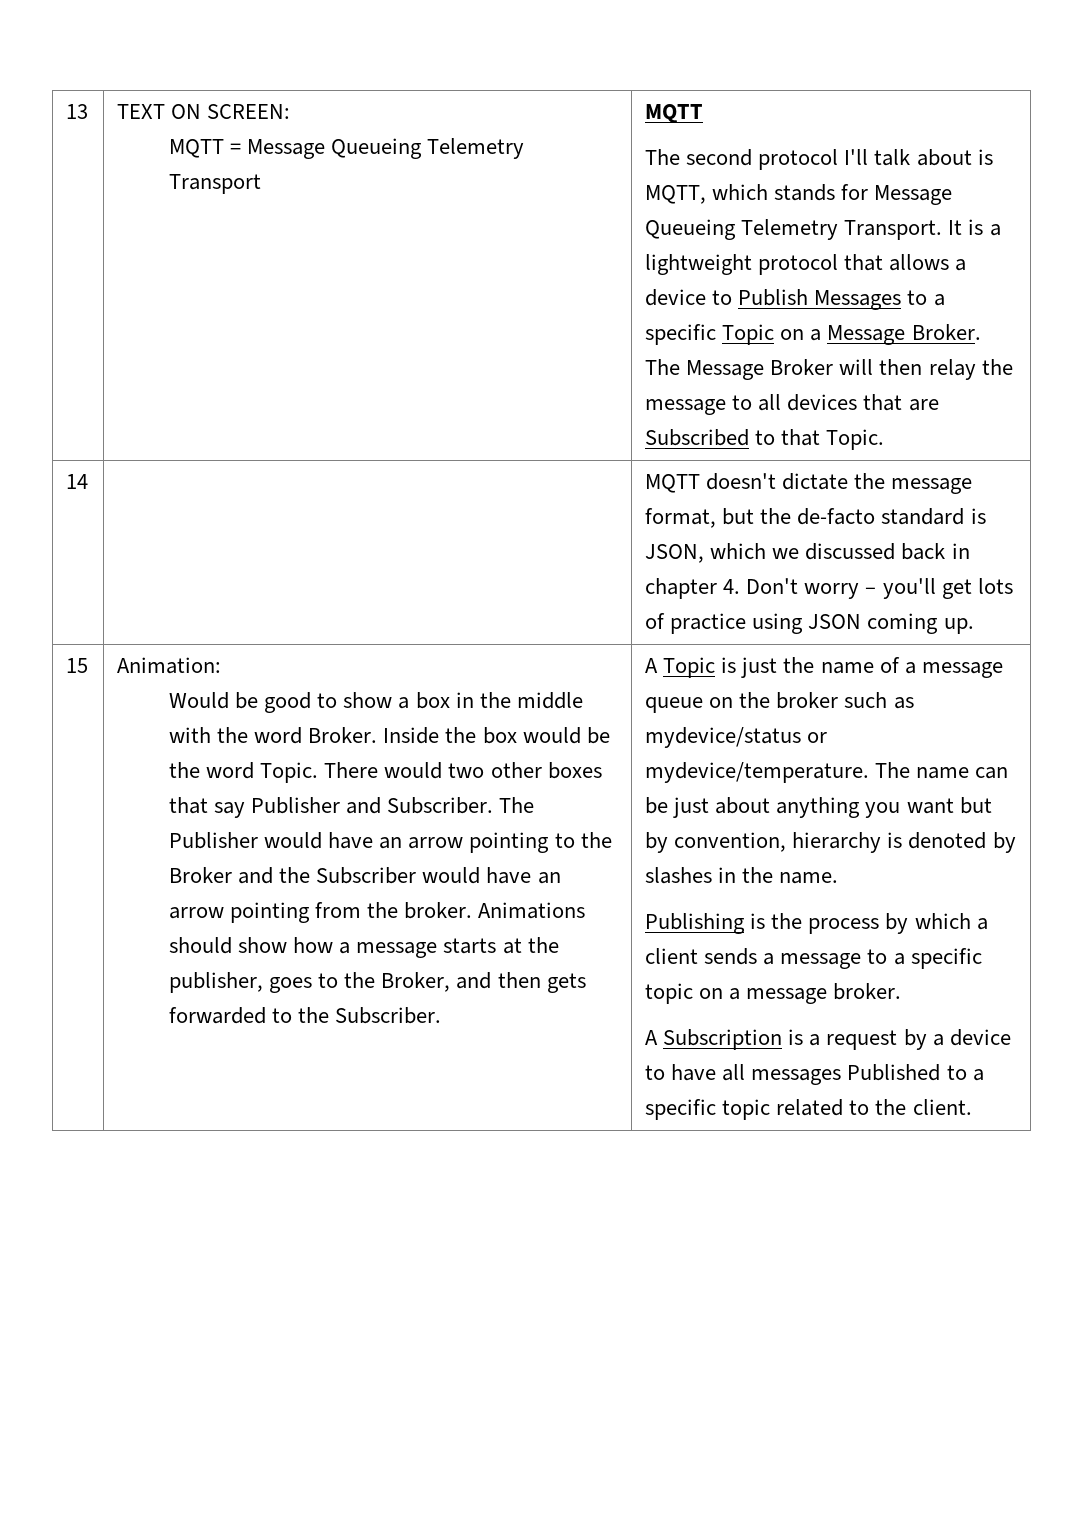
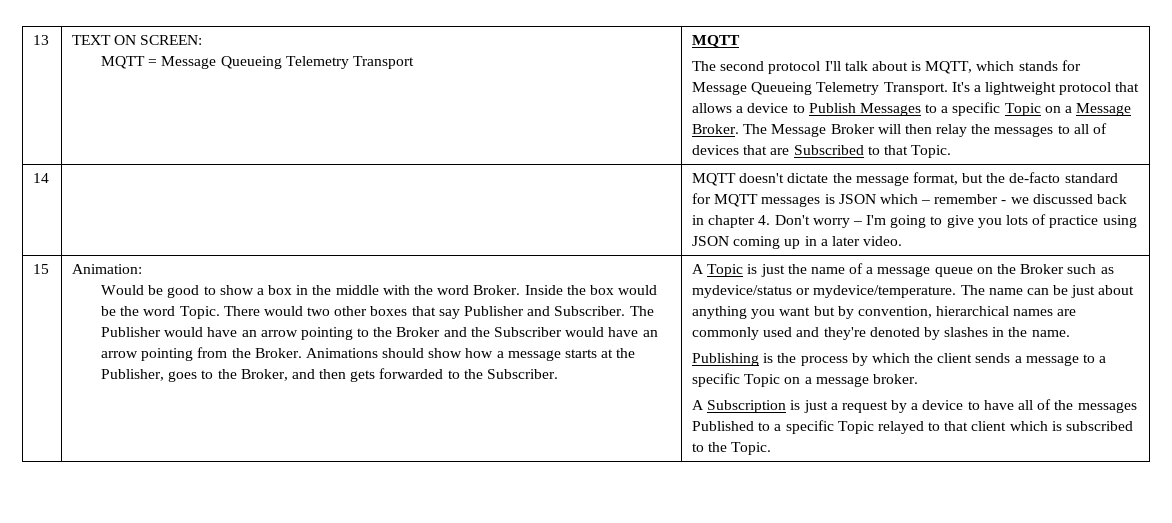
- It is a lightweight protocol that allows a device to Publish Messages to a specific Topic on a Message Broker.
+ It's a lightweight protocol that allows a device to Publish Messages to a specific Topic on a Message Broker.
- The Message Broker will then relay the message to all devices that are Subscribed to that Topic.
+ The Message Broker will then relay the messages to all of devices that are Subscribed to that Topic.
- MQTT doesn't dictate the message format, but the de-facto standard is JSON, which we discussed back in chapter 4. Don't worry – you'll get lots of practice using JSON coming up.
+ MQTT doesn't dictate the message format, but the de-facto standard for MQTT messages is JSON which – remember - we discussed back in chapter 4. Don't worry – I'm going to give you lots of practice using JSON coming up in a later video.
- The Publisher would have an arrow pointing to the Broker and the Subscriber would have an arrow pointing from the broker.
+ The Publisher would have an arrow pointing to the Broker and the Subscriber would have an arrow pointing from the Broker.
- Animations should show how a message starts at the publisher, goes to the Broker, and then gets forwarded to the Subscriber.
+ Animations should show how a message starts at the Publisher, goes to the Broker, and then gets forwarded to the Subscriber.
- A Topic is just the name of a message queue on the broker such as mydevice/status or mydevice/temperature.
+ A Topic is just the name of a message queue on the Broker such as mydevice/status or mydevice/temperature.
- The name can be just about anything you want but by convention, hierarchy is denoted by slashes in the name.
+ The name can be just about anything you want but by convention, hierarchical names are commonly used and they're denoted by slashes in the name.
- Publishing is the process by which a client sends a message to a specific topic on a message broker.
+ Publishing is the process by which the client sends a message to a specific Topic on a message broker.
- A Subscription is a request by a device to have all messages Published to a specific topic related to the client.
+ A Subscription is just a request by a device to have all of the messages Published to a specific Topic relayed to that client which is subscribed to the Topic.

